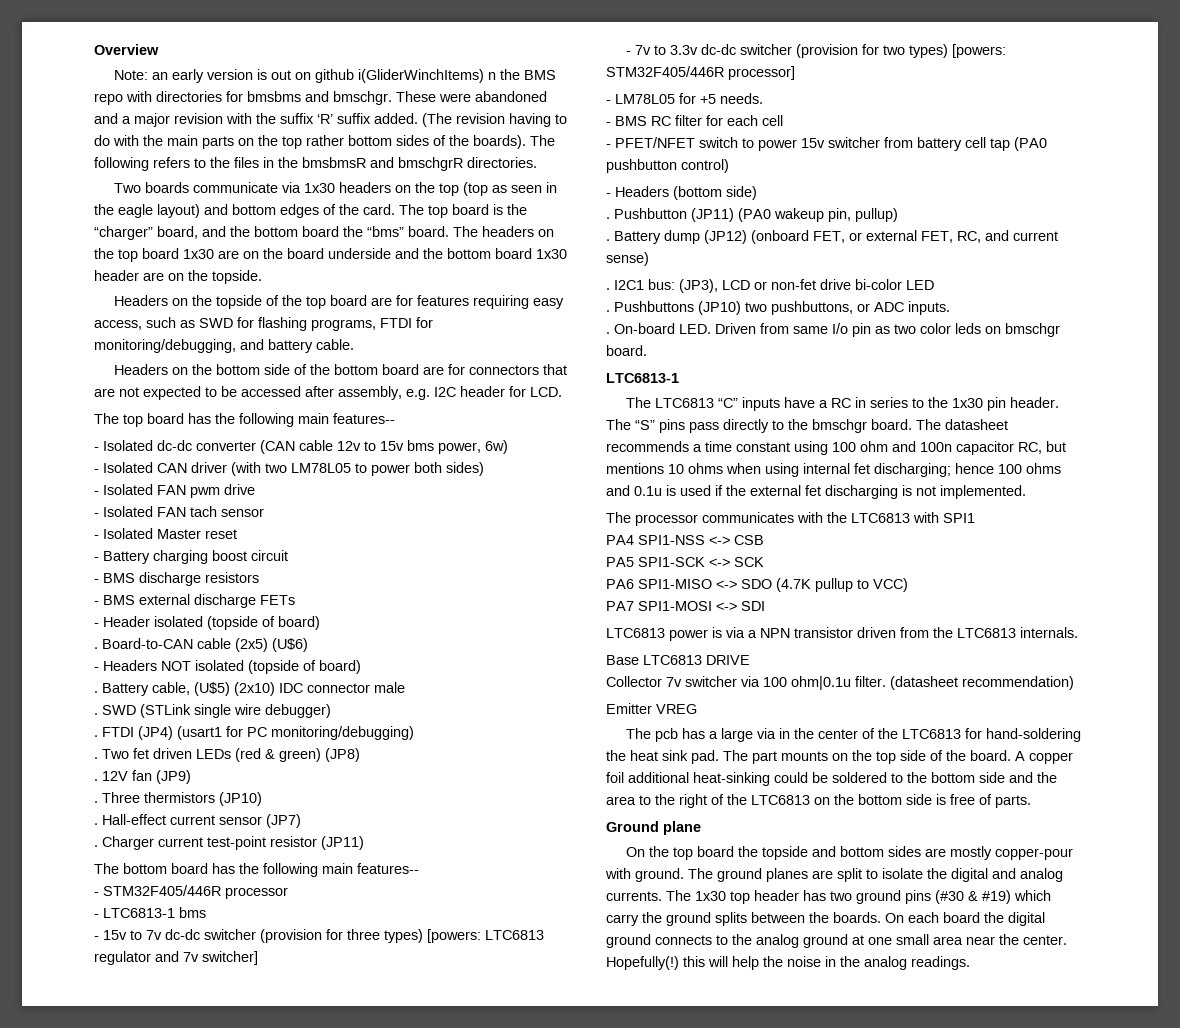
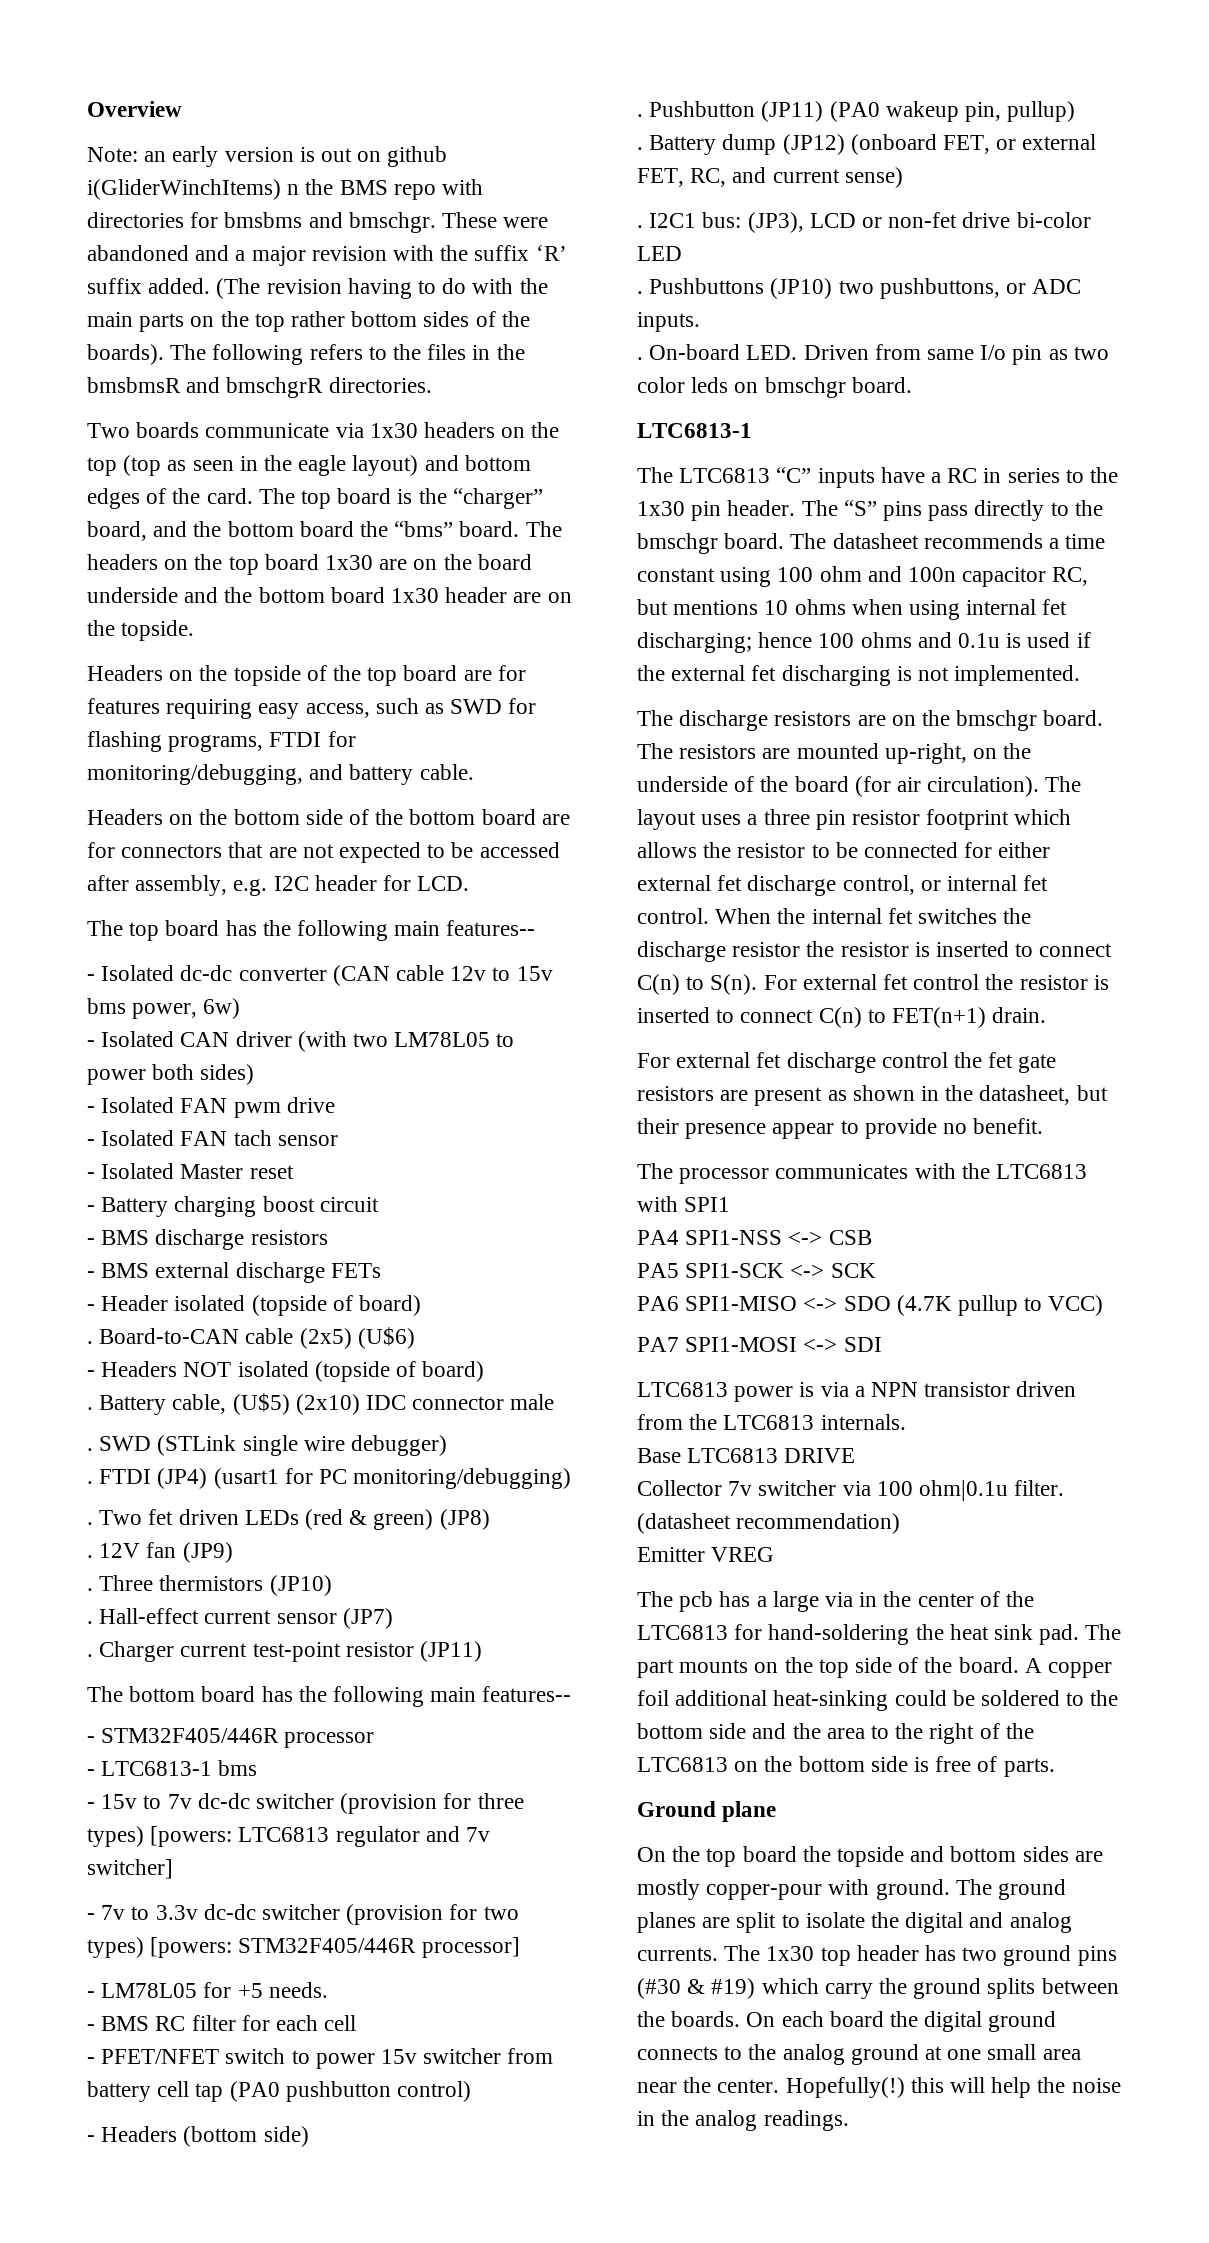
+ The discharge resistors are on the bmschgr board. The resistors are mounted up-right, on the underside of the board (for air circulation). The layout uses a three pin resistor footprint which allows the resistor to be connected for either external fet discharge control, or internal fet control. When the internal fet switches the discharge resistor the resistor is inserted to connect C(n) to S(n). For external fet control the resistor is inserted to connect C(n) to FET(n+1) drain.
+ For external fet discharge control the fet gate resistors are present as shown in the datasheet, but their presence appear to provide no benefit.

